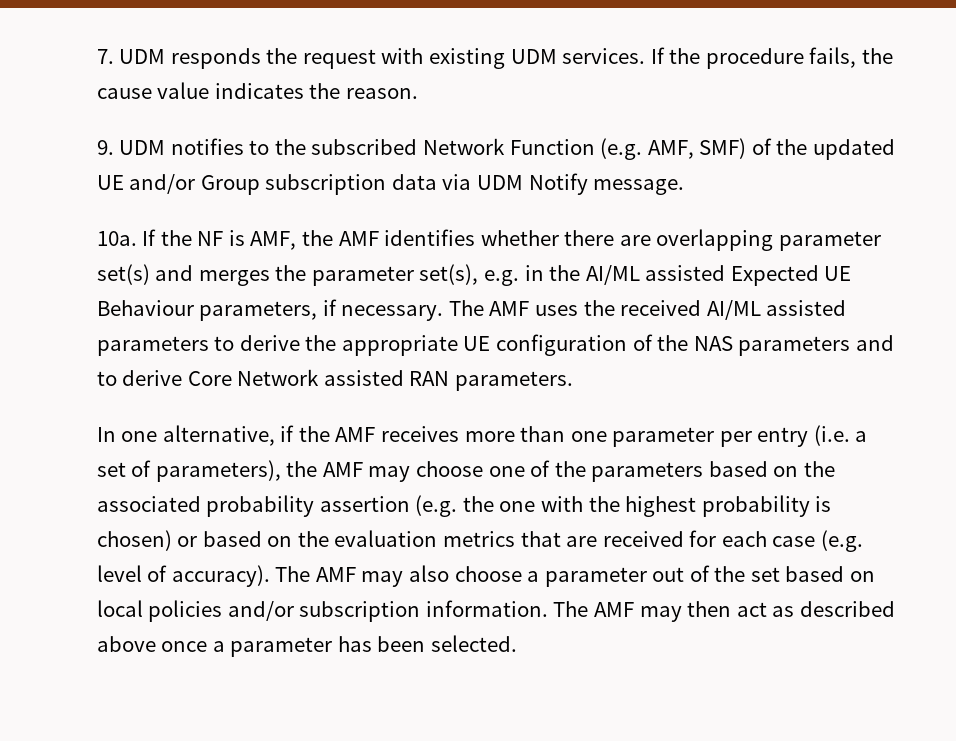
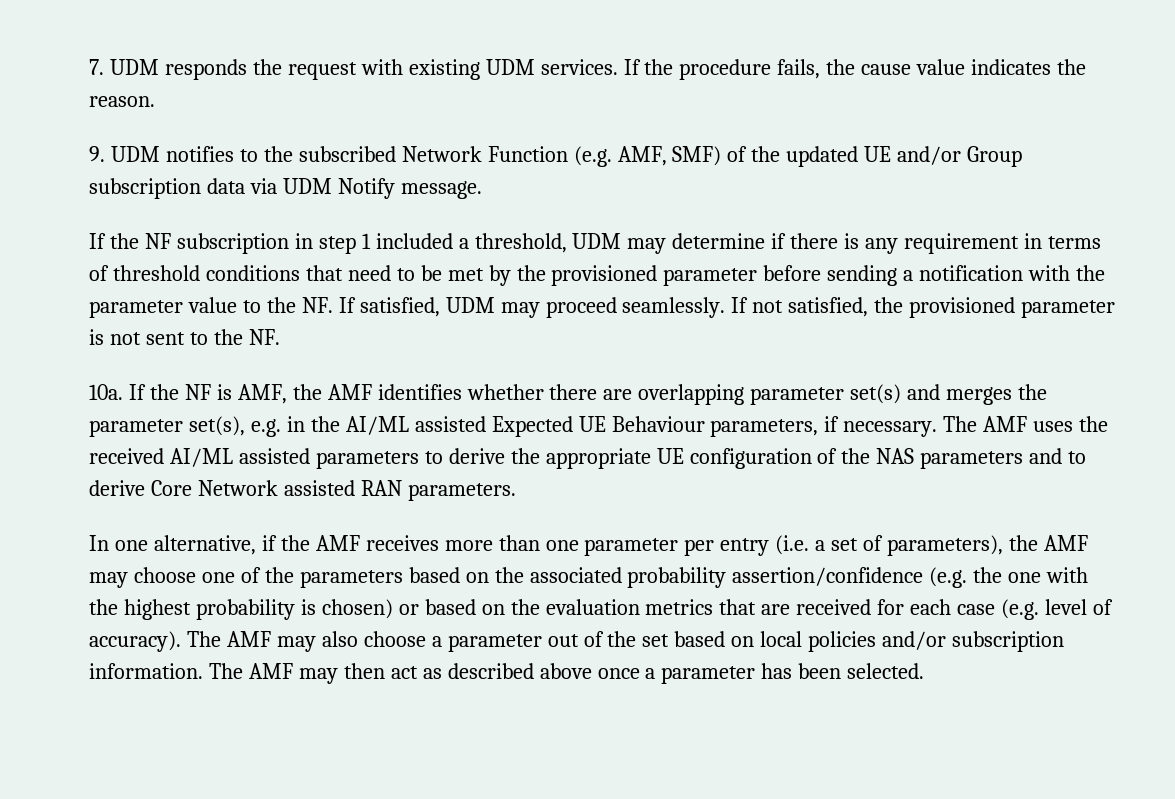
+ If the NF subscription in step 1 included a threshold, UDM may determine if there is any requirement in terms of threshold conditions that need to be met by the provisioned parameter before sending a notification with the parameter value to the NF. If satisfied, UDM may proceed seamlessly. If not satisfied, the provisioned parameter is not sent to the NF.
- In one alternative, if the AMF receives more than one parameter per entry (i.e. a set of parameters), the AMF may choose one of the parameters based on the associated probability assertion (e.g. the one with the highest probability is chosen) or based on the evaluation metrics that are received for each case (e.g. level of accuracy).
+ In one alternative, if the AMF receives more than one parameter per entry (i.e. a set of parameters), the AMF may choose one of the parameters based on the associated probability assertion/confidence (e.g. the one with the highest probability is chosen) or based on the evaluation metrics that are received for each case (e.g. level of accuracy).

